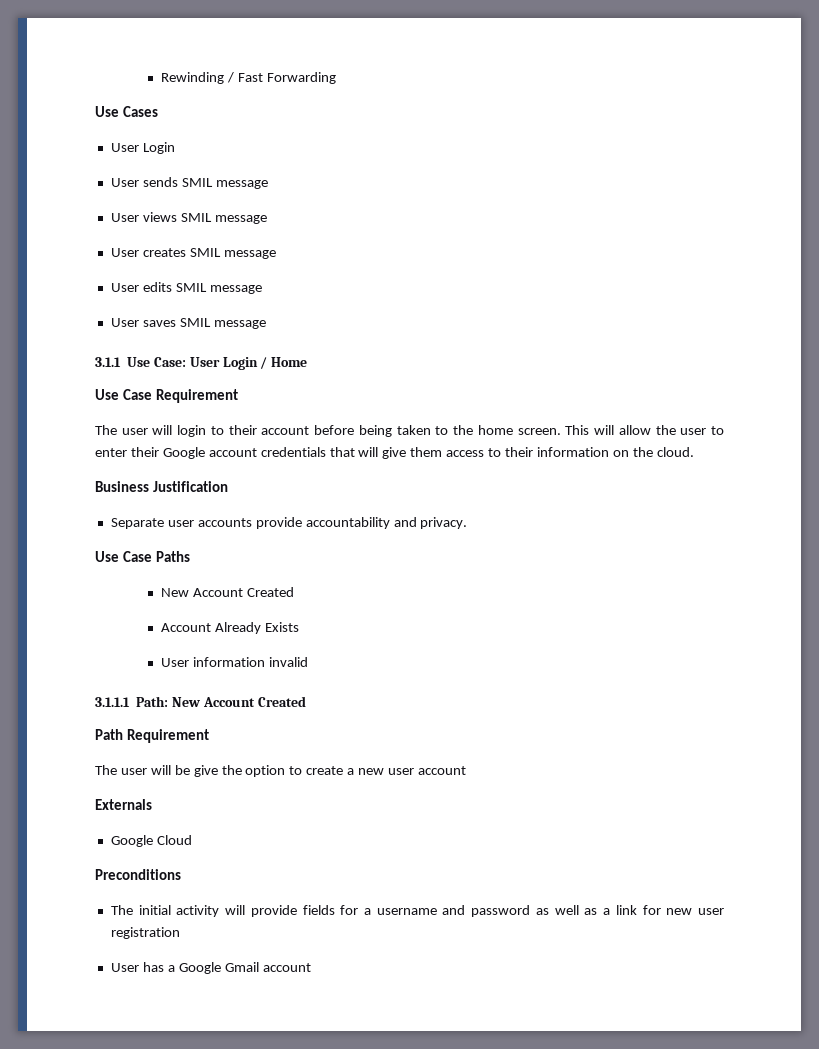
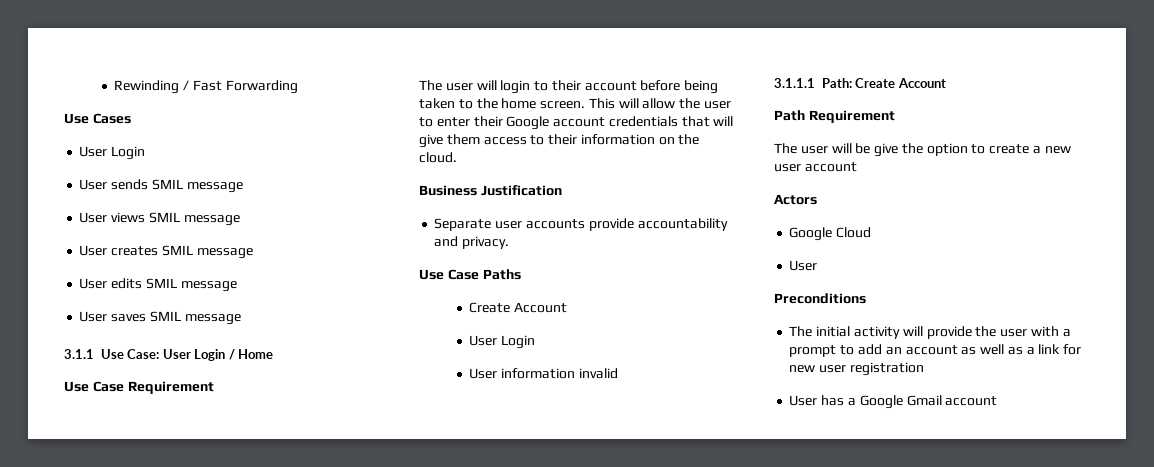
  Use Case Paths
- New Account Created
- Account Already Exists
+ Create Account
+ User Login
- 3.1.1.1 Path: New Account Created
+ 3.1.1.1 Path: Create Account
- Externals
+ Actors
  Google Cloud
+ User
- The initial activity will provide fields for a username and password as well as a link for new user registration
+ The initial activity will provide the user with a prompt to add an account as well as a link for new user registration

